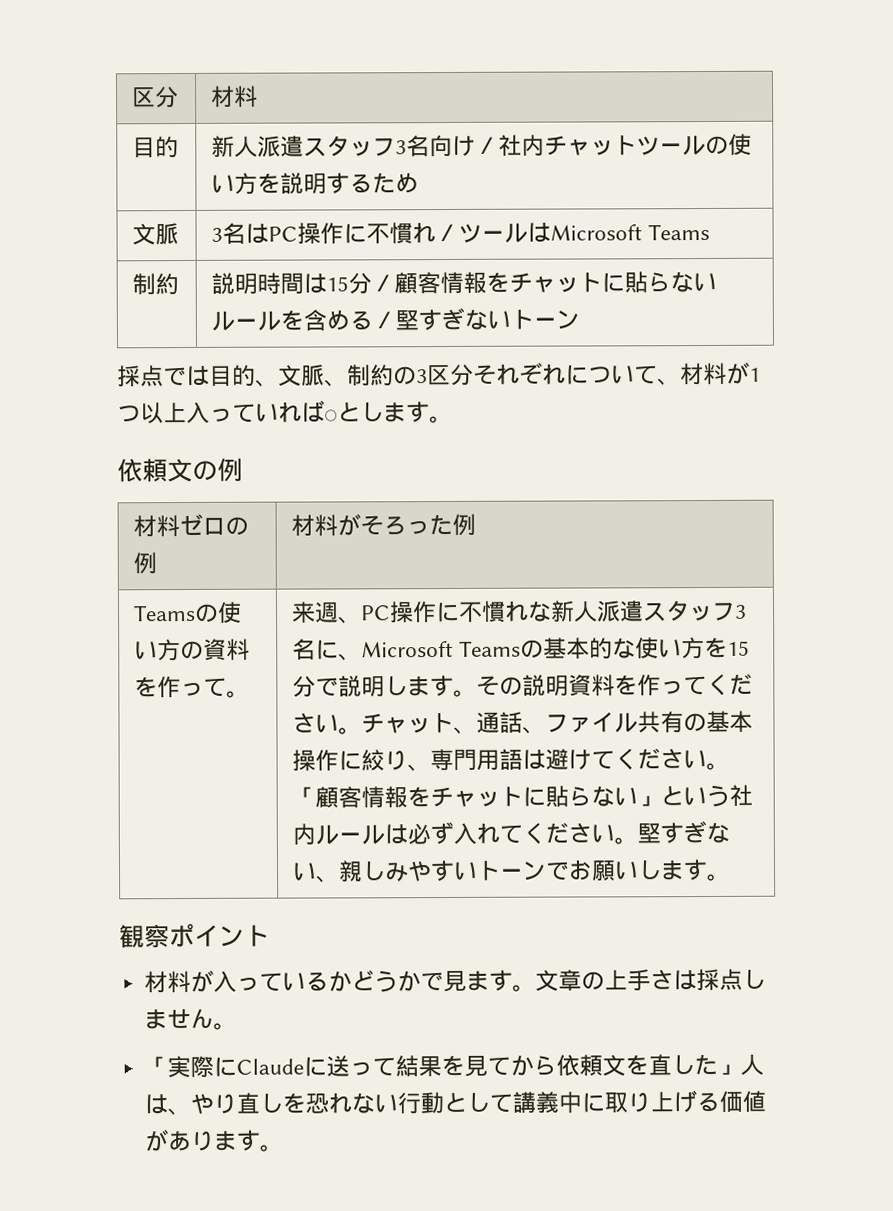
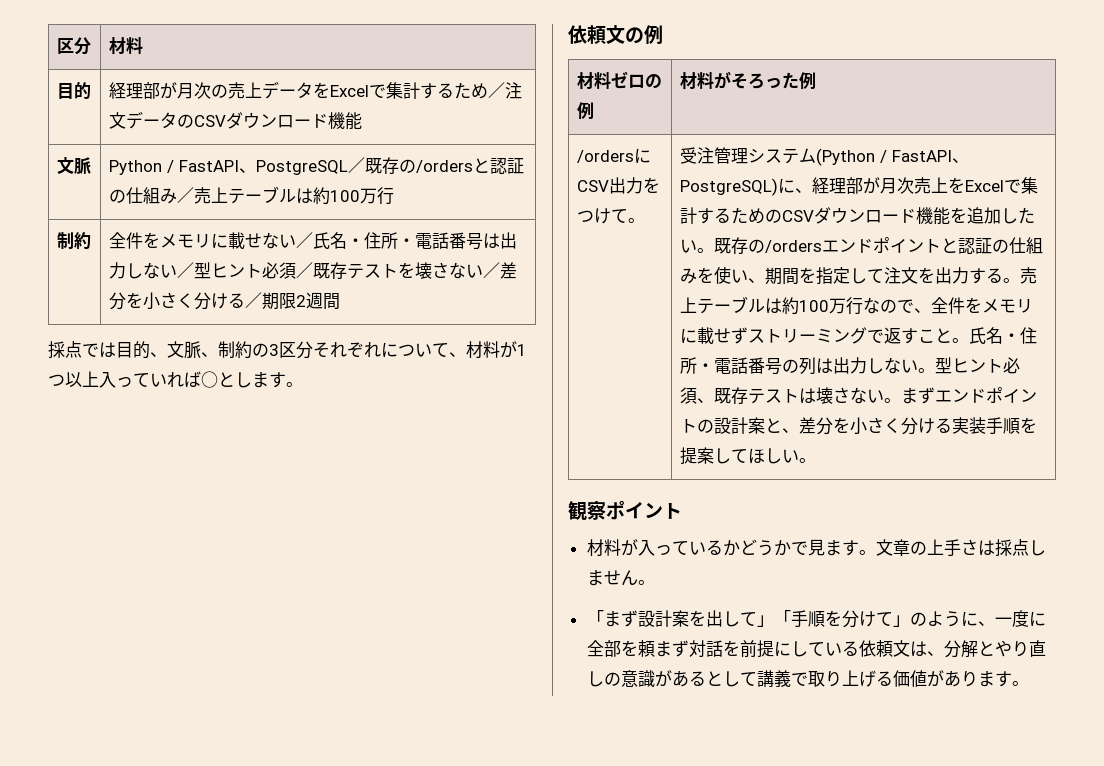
- 目的 | 新人派遣スタッフ3名向け／社内チャットツールの使い方を説明するため
- 文脈 | 3名はPC操作に不慣れ／ツールはMicrosoft Teams
- 制約 | 説明時間は15分／顧客情報をチャットに貼らないルールを含める／堅すぎないトーン
+ 目的 | 経理部が月次の売上データをExcelで集計するため／注文データのCSVダウンロード機能
+ 文脈 | Python / FastAPI、PostgreSQL／既存の/ordersと認証の仕組み／売上テーブルは約100万行
+ 制約 | 全件をメモリに載せない／氏名・住所・電話番号は出力しない／型ヒント必須／既存テストを壊さない／差分を小さく分ける／期限2週間
- Teamsの使い方の資料を作って。 | 来週、PC操作に不慣れな新人派遣スタッフ3名に、Microsoft Teamsの基本的な使い方を15分で説明します。その説明資料を作ってください。チャット、通話、ファイル共有の基本操作に絞り、専門用語は避けてください。「顧客情報をチャットに貼らない」という社内ルールは必ず入れてください。堅すぎない、親しみやすいトーンでお願いします。
+ /ordersにCSV出力をつけて。 | 受注管理システム(Python / FastAPI、PostgreSQL)に、経理部が月次売上をExcelで集計するためのCSVダウンロード機能を追加したい。既存の/ordersエンドポイントと認証の仕組みを使い、期間を指定して注文を出力する。売上テーブルは約100万行なので、全件をメモリに載せずストリーミングで返すこと。氏名・住所・電話番号の列は出力しない。型ヒント必須、既存テストは壊さない。まずエンドポイントの設計案と、差分を小さく分ける実装手順を提案してほしい。
- 「実際にClaudeに送って結果を見てから依頼文を直した」人は、やり直しを恐れない行動として講義中に取り上げる価値があります。
+ 「まず設計案を出して」「手順を分けて」のように、一度に全部を頼まず対話を前提にしている依頼文は、分解とやり直しの意識があるとして講義で取り上げる価値があります。

